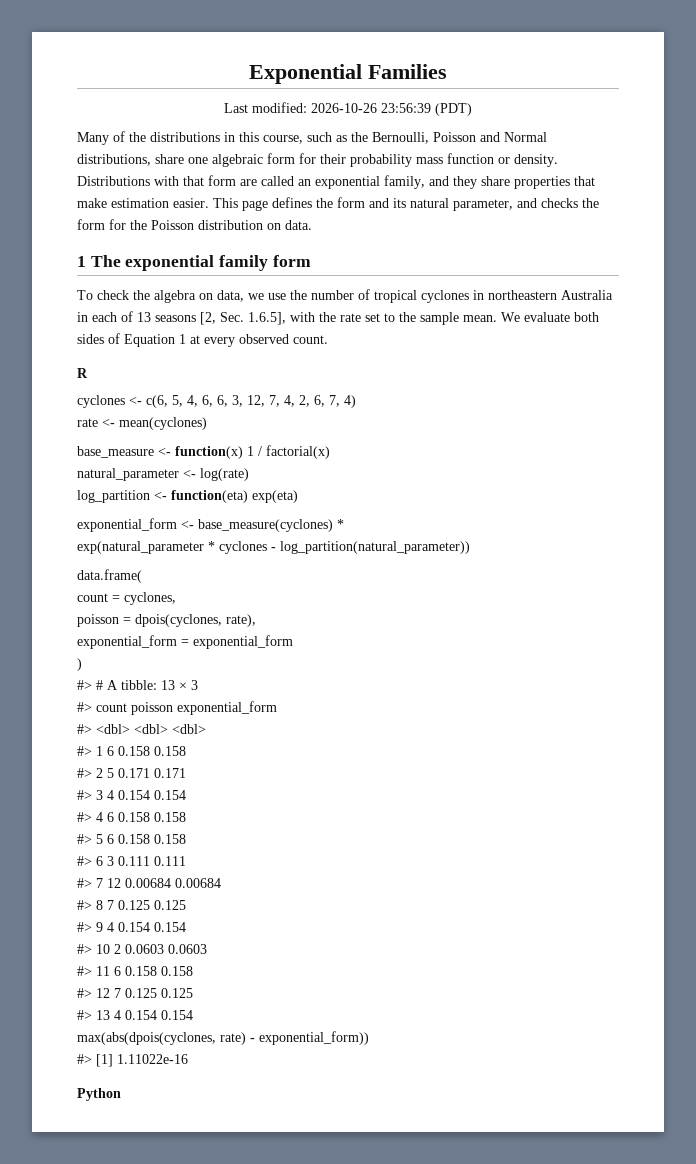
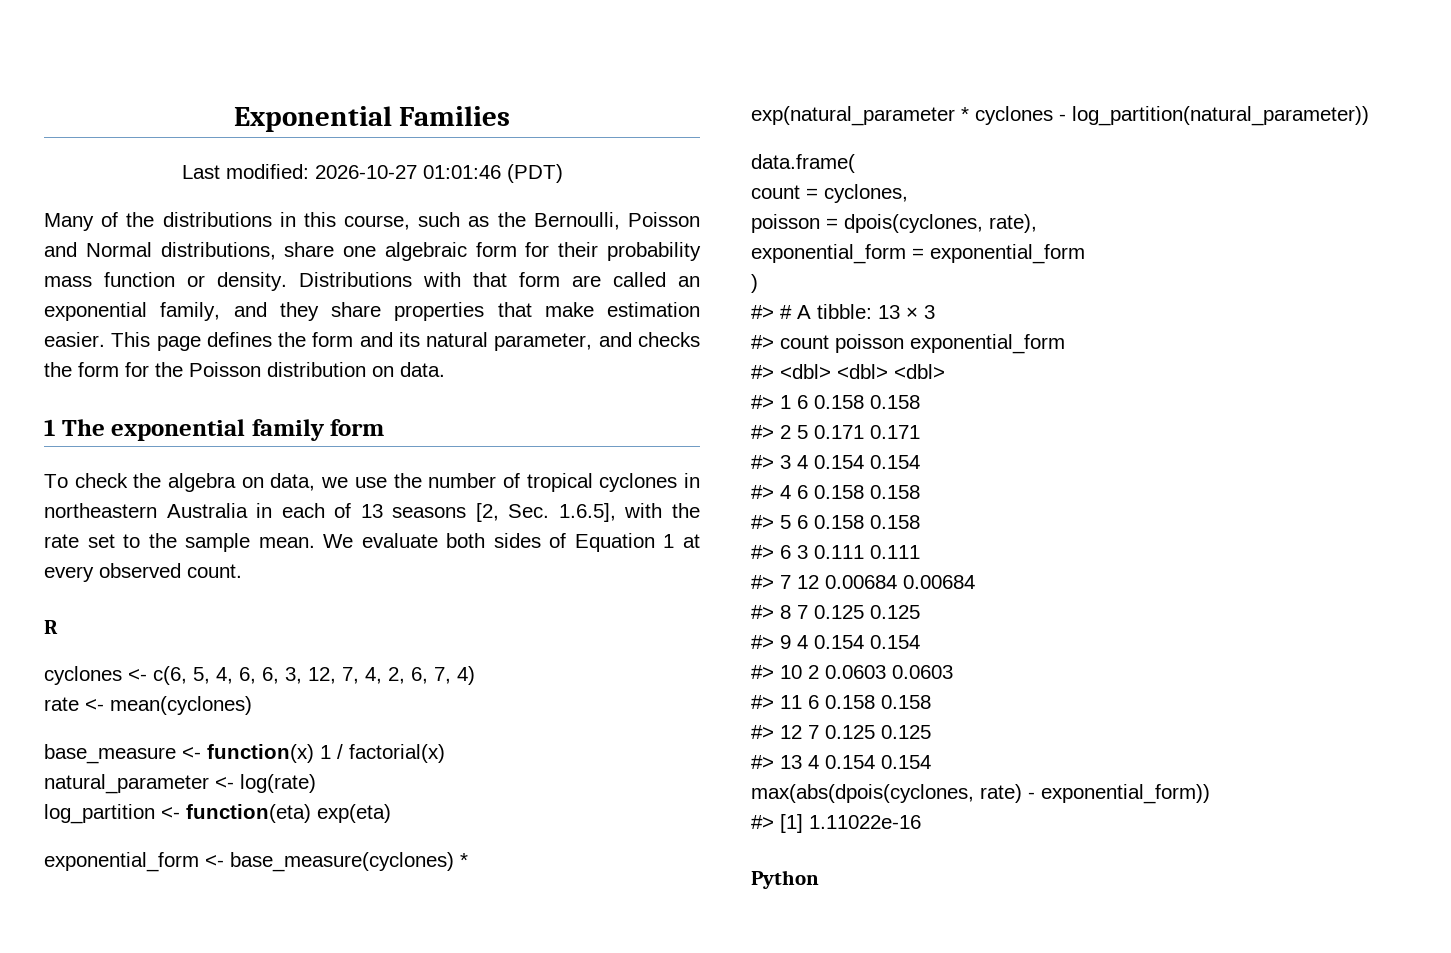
- Last modified: 2026-10-26 23:56:39 (PDT)
+ Last modified: 2026-10-27 01:01:46 (PDT)

